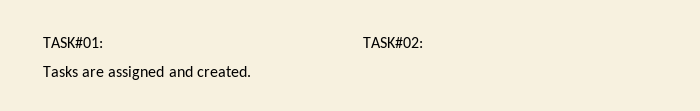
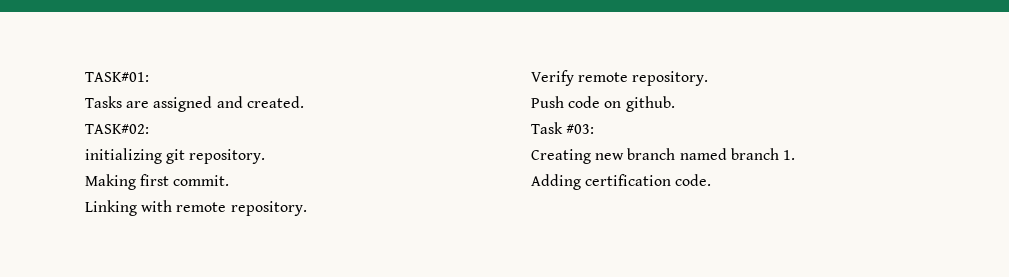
+ initializing git repository.
+ Making first commit.
+ Linking with remote repository.
+ Verify remote repository.
+ Push code on github.
+ Task #03:
+ Creating new branch named branch 1.
+ Adding certification code.

